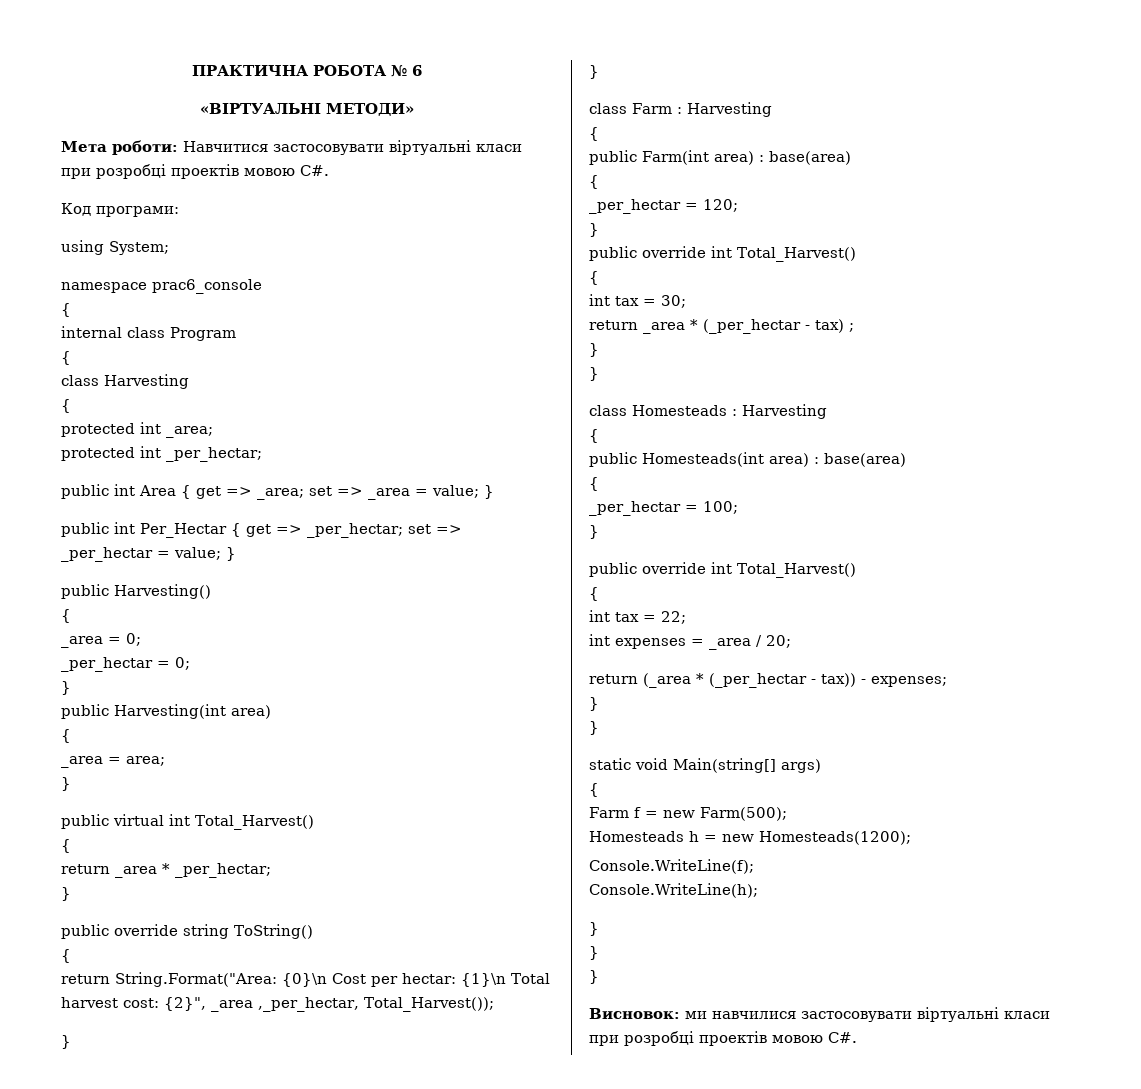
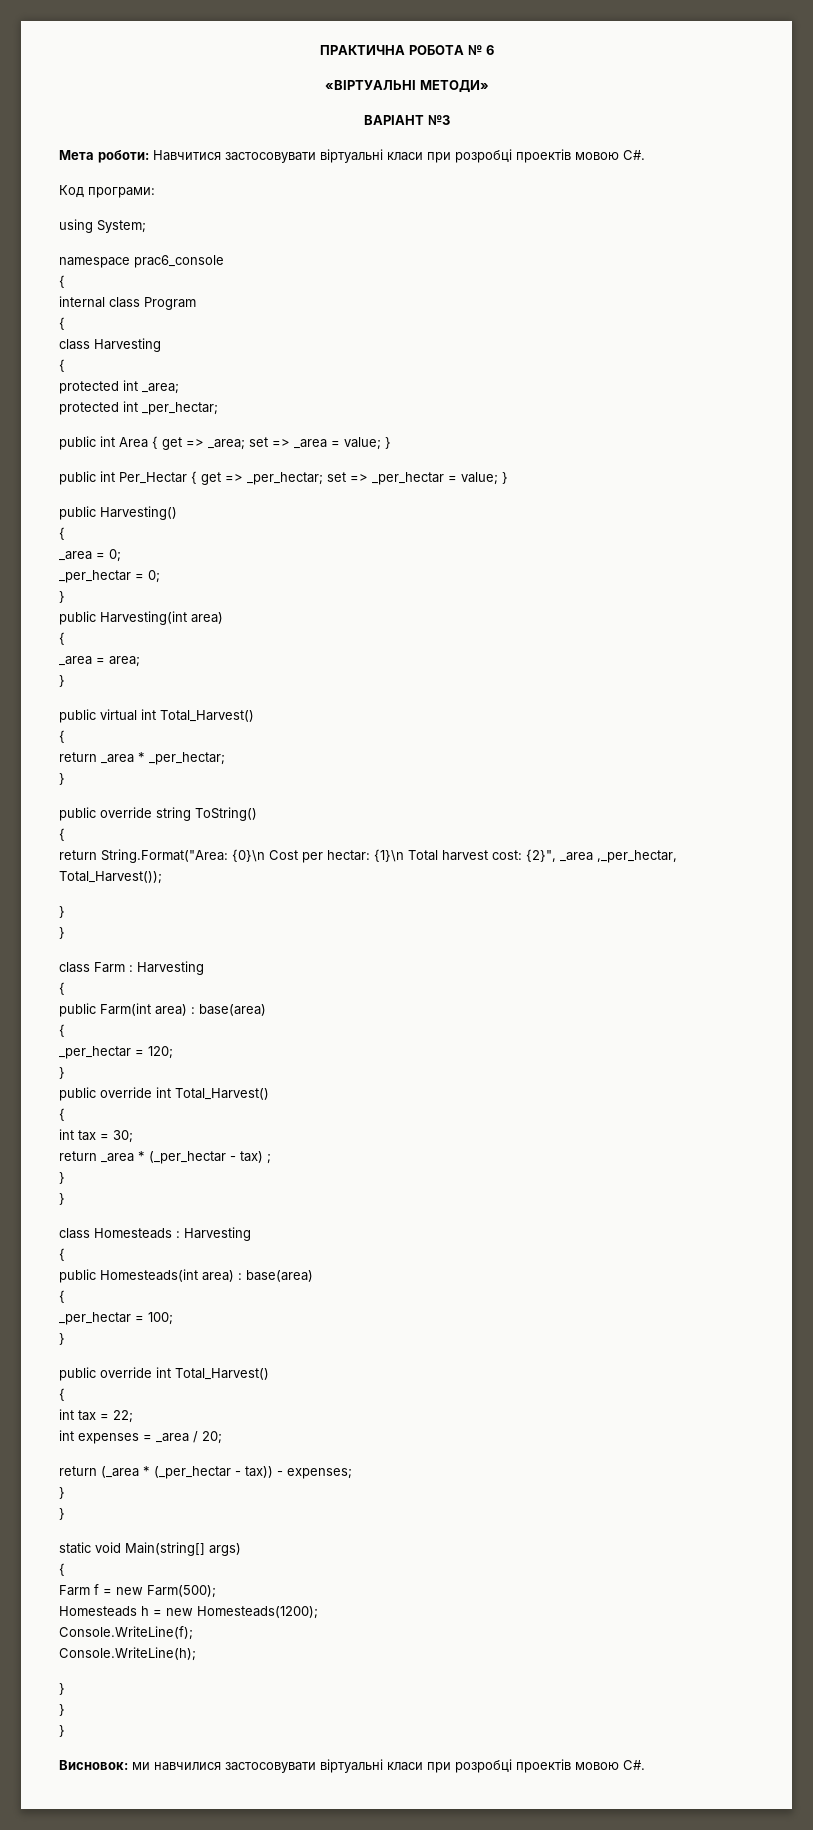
+ ВАРІАНТ №3

